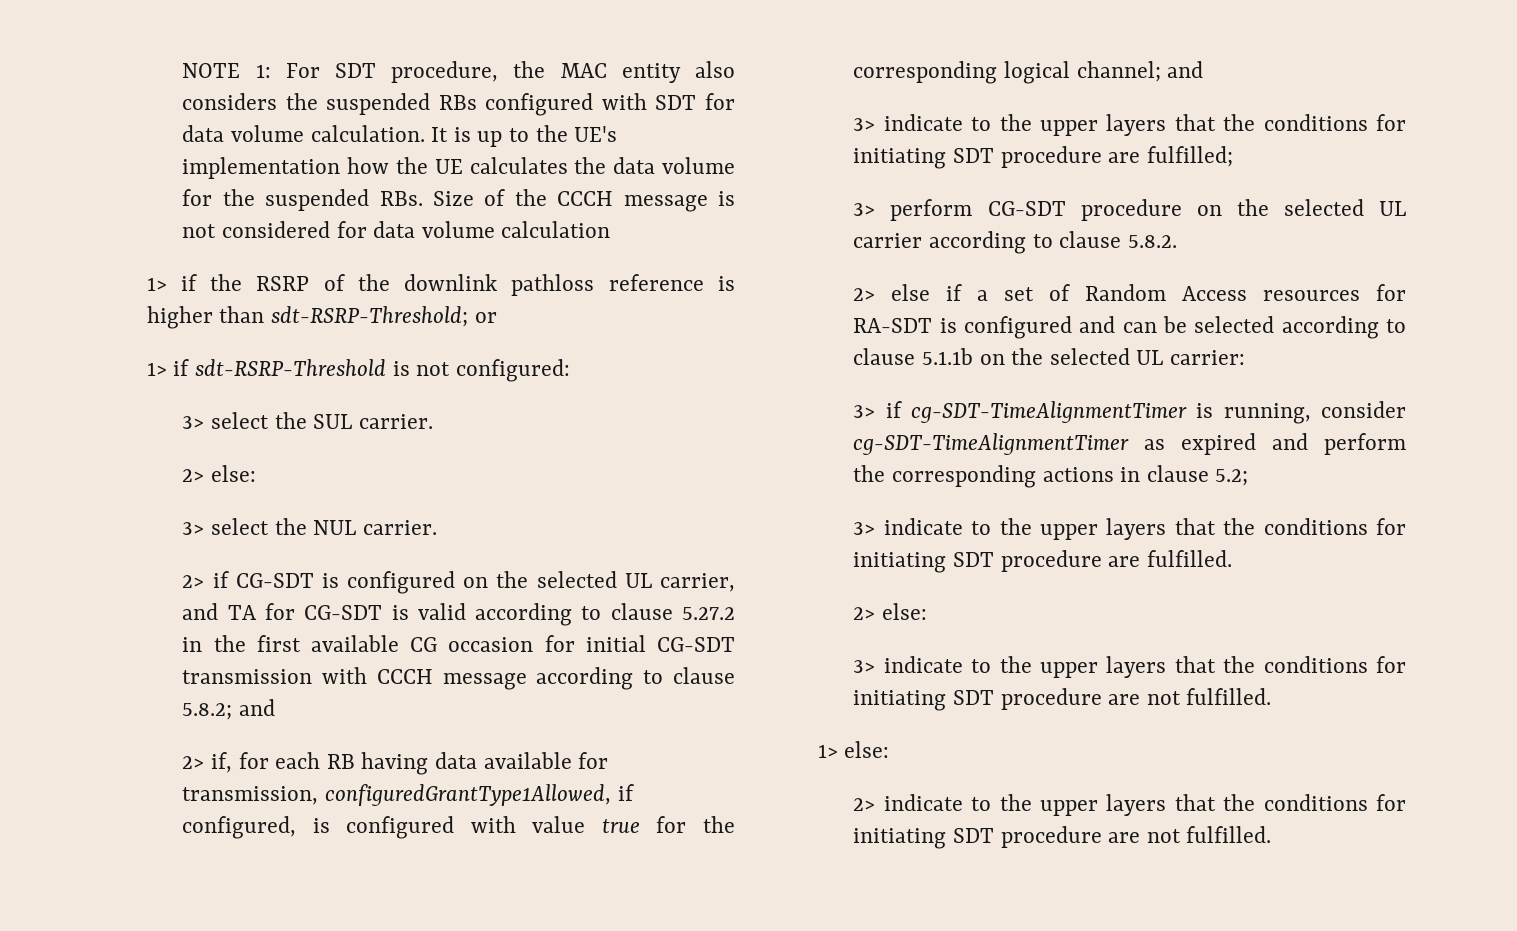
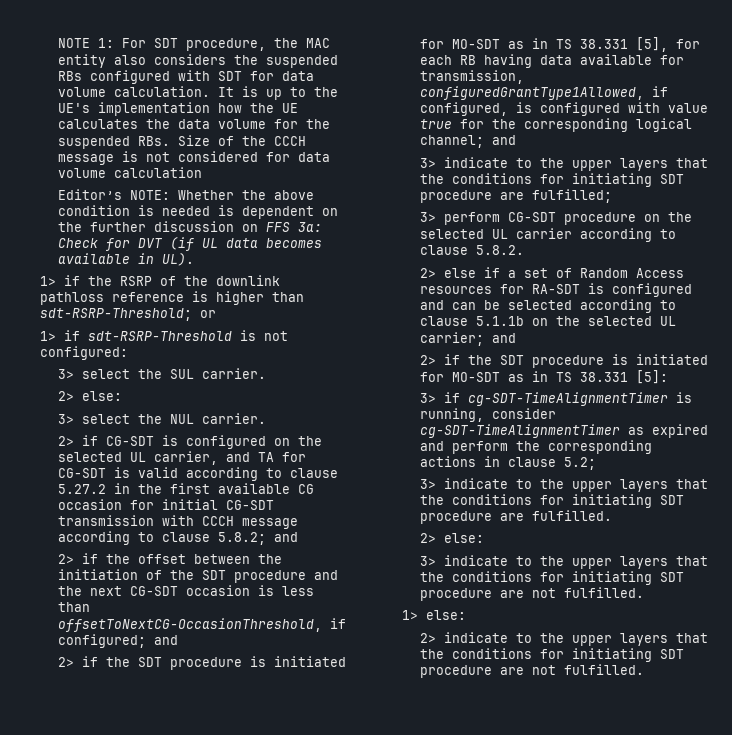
+ Editor’s NOTE: Whether the above condition is needed is dependent on the further discussion on FFS 3a: Check for DVT (if UL data becomes available in UL).
- 2> if, for each RB having data available for transmission, configuredGrantType1Allowed, if configured, is configured with value true for the corresponding logical channel; and
+ 2> if the offset between the initiation of the SDT procedure and the next CG-SDT occasion is less than offsetToNextCG-OccasionThreshold, if configured; and
+ 2> if the SDT procedure is initiated for MO-SDT as in TS 38.331 [5], for each RB having data available for transmission, configuredGrantType1Allowed, if configured, is configured with value true for the corresponding logical channel; and
- 2> else if a set of Random Access resources for RA-SDT is configured and can be selected according to clause 5.1.1b on the selected UL carrier:
+ 2> else if a set of Random Access resources for RA-SDT is configured and can be selected according to clause 5.1.1b on the selected UL carrier; and
+ 2> if the SDT procedure is initiated for MO-SDT as in TS 38.331 [5]:

